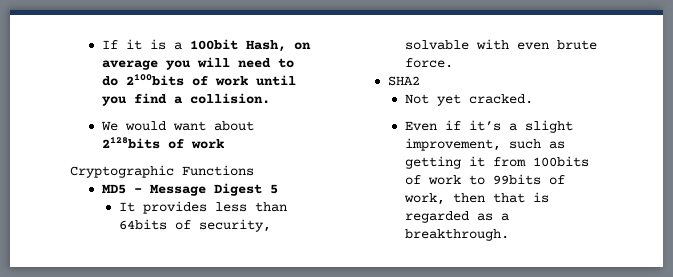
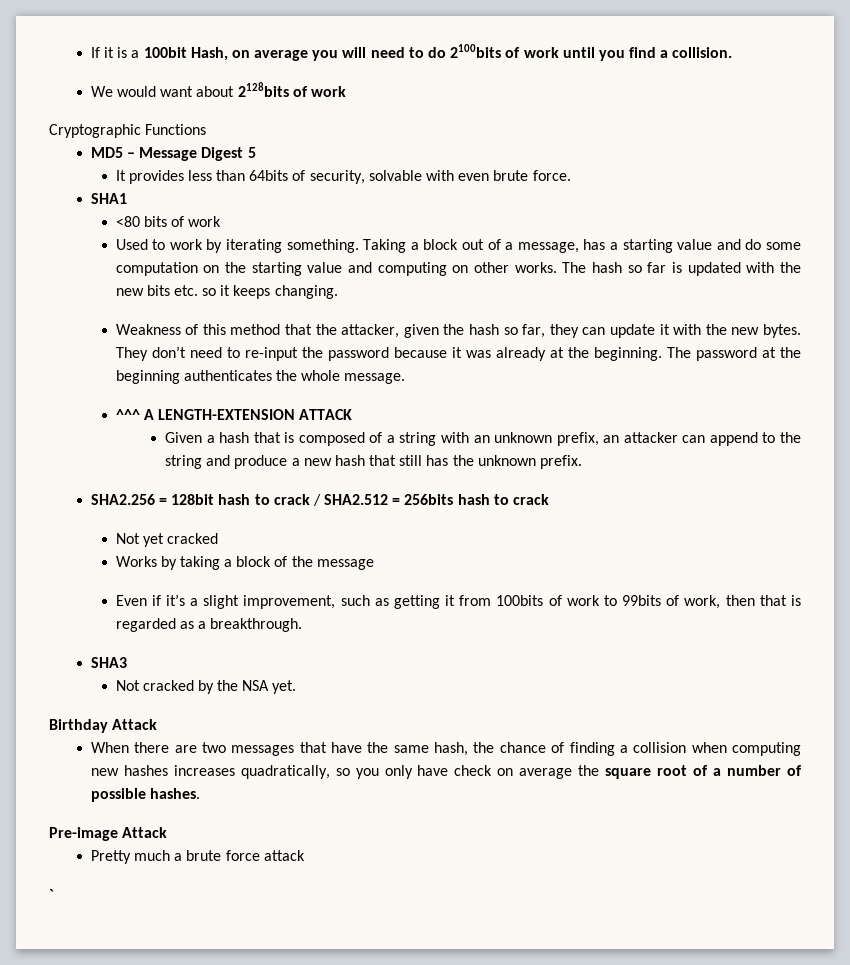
- SHA2
- Not yet cracked.
+ SHA1
+ <80 bits of work
+ Used to work by iterating something. Taking a block out of a message, has a starting value and do some computation on the starting value and computing on other works. The hash so far is updated with the new bits etc. so it keeps changing.
+ Weakness of this method that the attacker, given the hash so far, they can update it with the new bytes. They don’t need to re-input the password because it was already at the beginning. The password at the beginning authenticates the whole message.
+ ^^^ A LENGTH-EXTENSION ATTACK
+ Given a hash that is composed of a string with an unknown prefix, an attacker can append to the string and produce a new hash that still has the unknown prefix.
+ SHA2.256 = 128bit hash to crack / SHA2.512 = 256bits hash to crack
+ Not yet cracked
+ Works by taking a block of the message
+ SHA3
+ Not cracked by the NSA yet.
+ Birthday Attack
+ When there are two messages that have the same hash, the chance of finding a collision when computing new hashes increases quadratically, so you only have check on average the square root of a number of possible hashes.
+ Pre-image Attack
+ Pretty much a brute force attack
+ `

